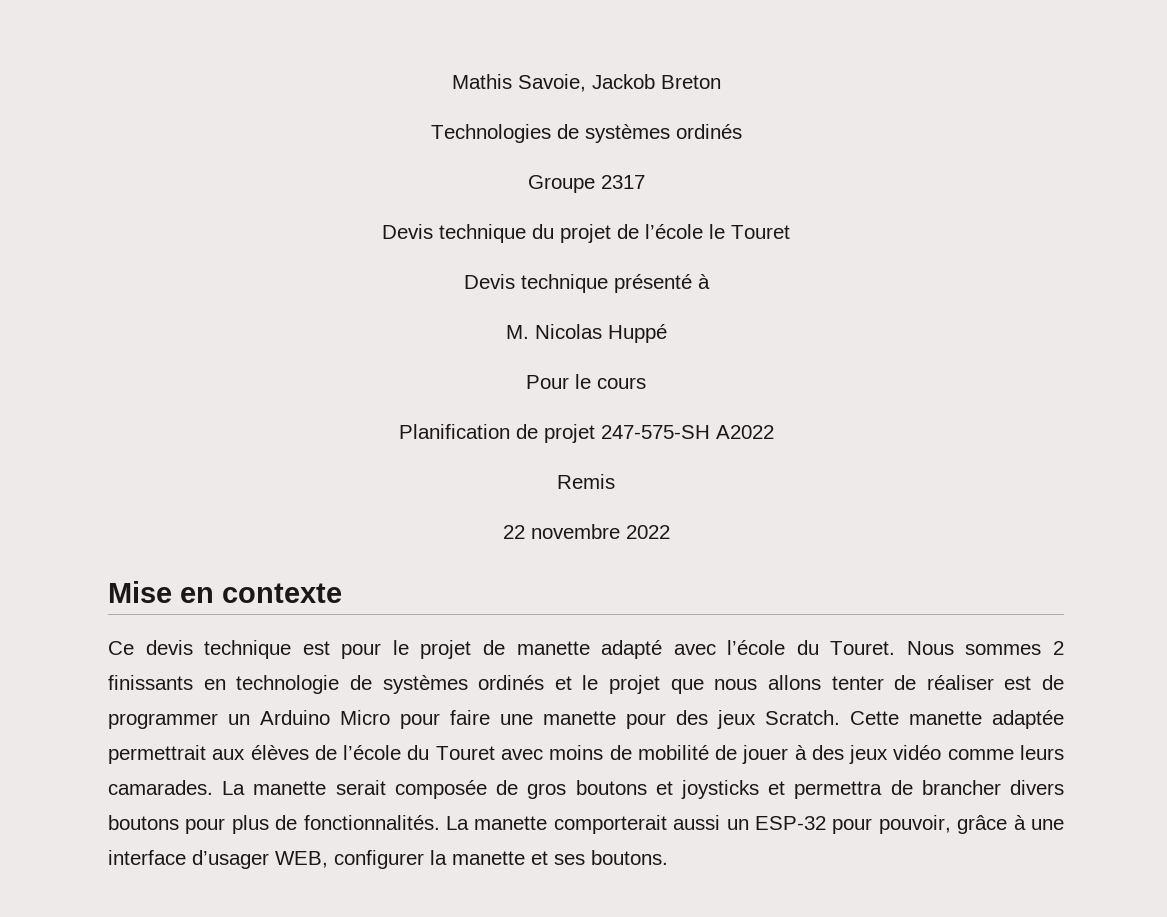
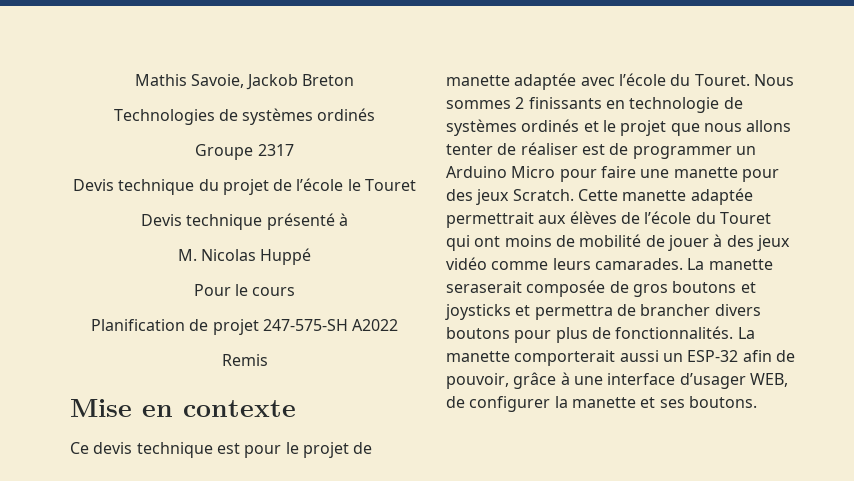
- 22 novembre 2022
- Ce devis technique est pour le projet de manette adapté avec l’école du Touret.
+ Ce devis technique est pour le projet de manette adaptée avec l’école du Touret.
- Cette manette adaptée permettrait aux élèves de l’école du Touret avec moins de mobilité de jouer à des jeux vidéo comme leurs camarades.
+ Cette manette adaptée permettrait aux élèves de l’école du Touret qui ont moins de mobilité de jouer à des jeux vidéo comme leurs camarades.
- La manette serait composée de gros boutons et joysticks et permettra de brancher divers boutons pour plus de fonctionnalités.
+ La manette seraserait composée de gros boutons et joysticks et permettra de brancher divers boutons pour plus de fonctionnalités.
- La manette comporterait aussi un ESP-32 pour pouvoir, grâce à une interface d’usager WEB, configurer la manette et ses boutons.
+ La manette comporterait aussi un ESP-32 afin de pouvoir, grâce à une interface d’usager WEB, de configurer la manette et ses boutons.

